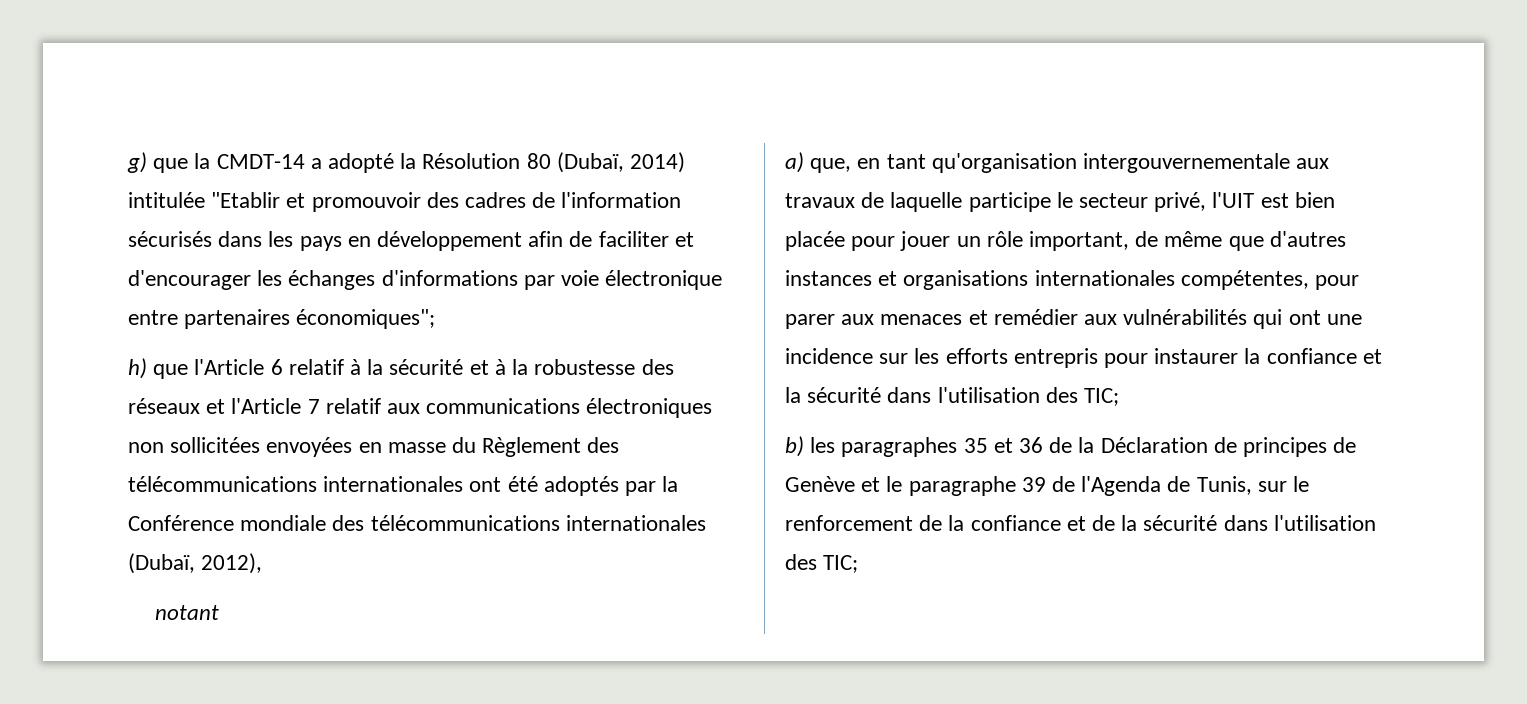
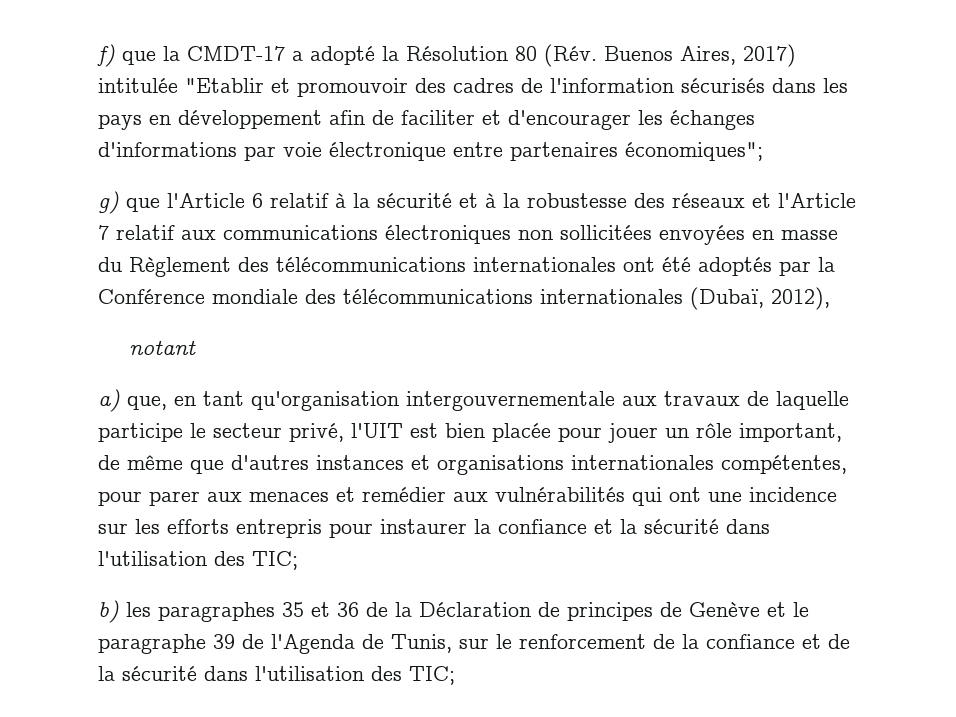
- g) que la CMDT-14 a adopté la Résolution 80 (Dubaï, 2014) intitulée "Etablir et promouvoir des cadres de l'information sécurisés dans les pays en développement afin de faciliter et d'encourager les échanges d'informations par voie électronique entre partenaires économiques";
+ f) que la CMDT-17 a adopté la Résolution 80 (Rév. Buenos Aires, 2017) intitulée "Etablir et promouvoir des cadres de l'information sécurisés dans les pays en développement afin de faciliter et d'encourager les échanges d'informations par voie électronique entre partenaires économiques";
- h) que l'Article 6 relatif à la sécurité et à la robustesse des réseaux et l'Article 7 relatif aux communications électroniques non sollicitées envoyées en masse du Règlement des télécommunications internationales ont été adoptés par la Conférence mondiale des télécommunications internationales (Dubaï, 2012),
+ g) que l'Article 6 relatif à la sécurité et à la robustesse des réseaux et l'Article 7 relatif aux communications électroniques non sollicitées envoyées en masse du Règlement des télécommunications internationales ont été adoptés par la Conférence mondiale des télécommunications internationales (Dubaï, 2012),

